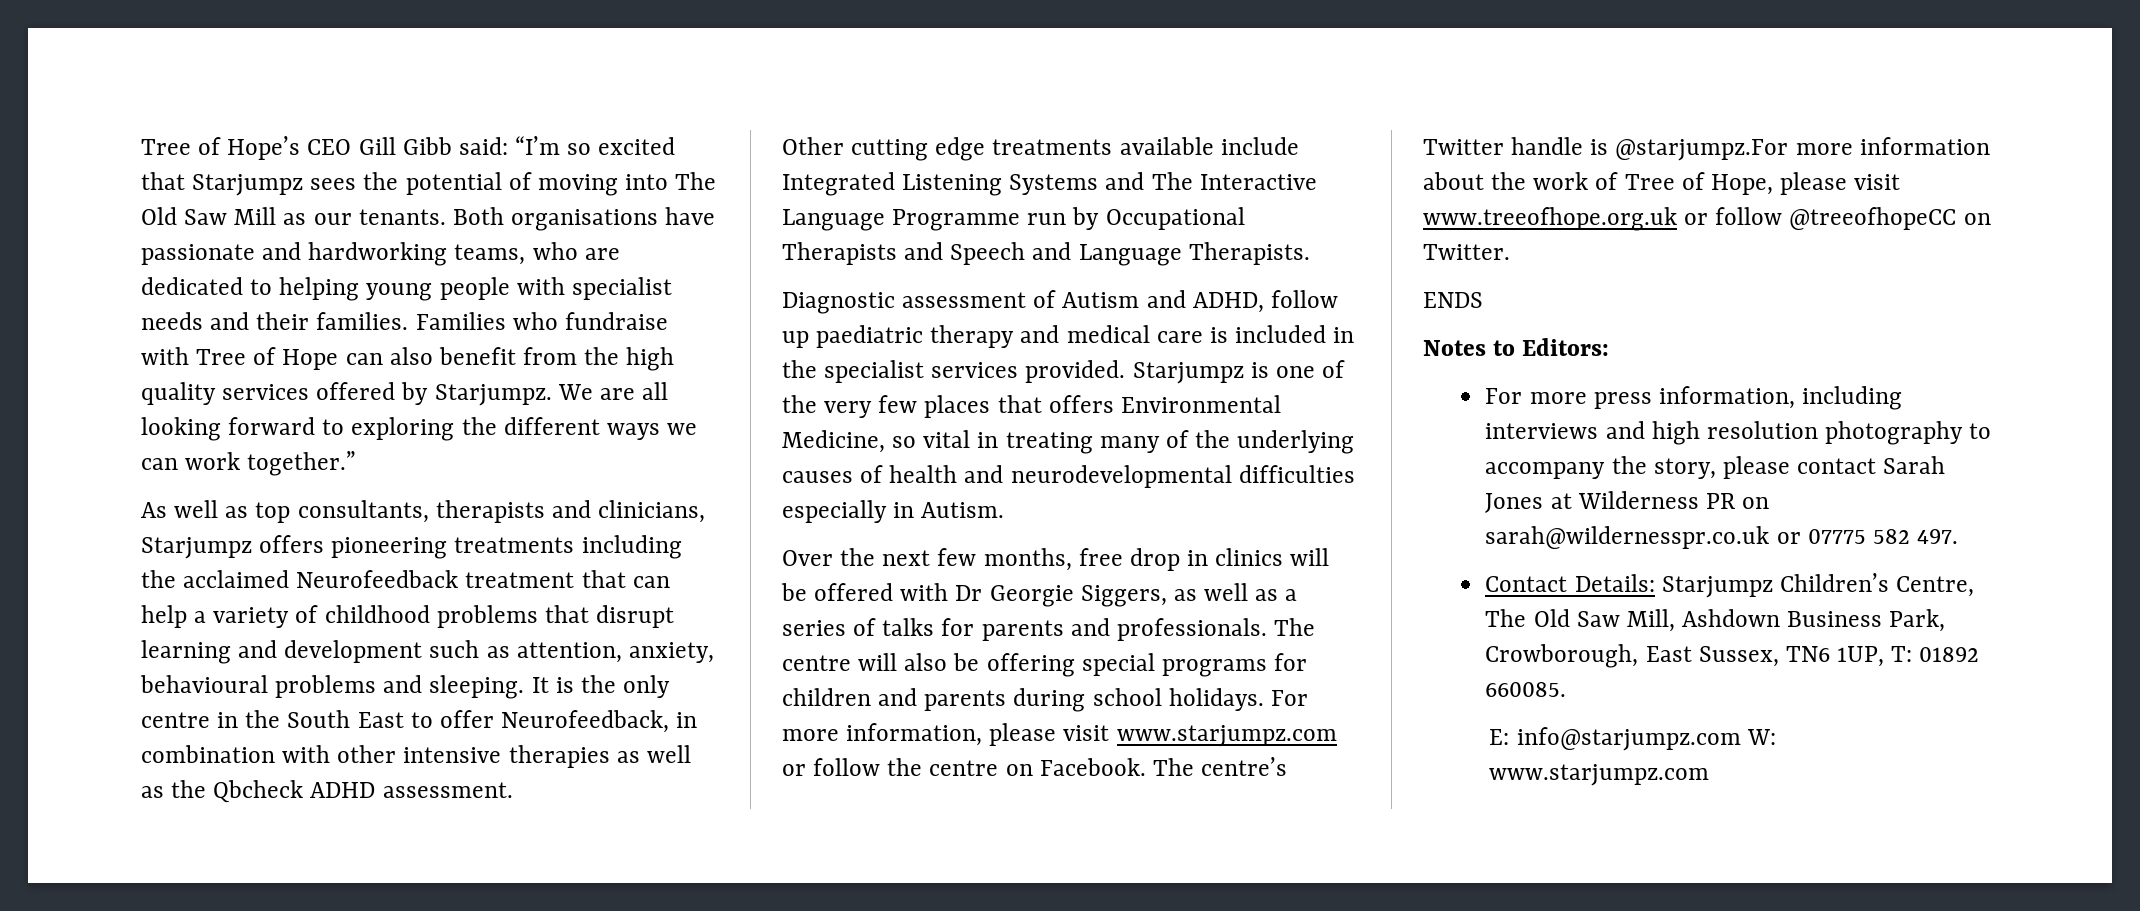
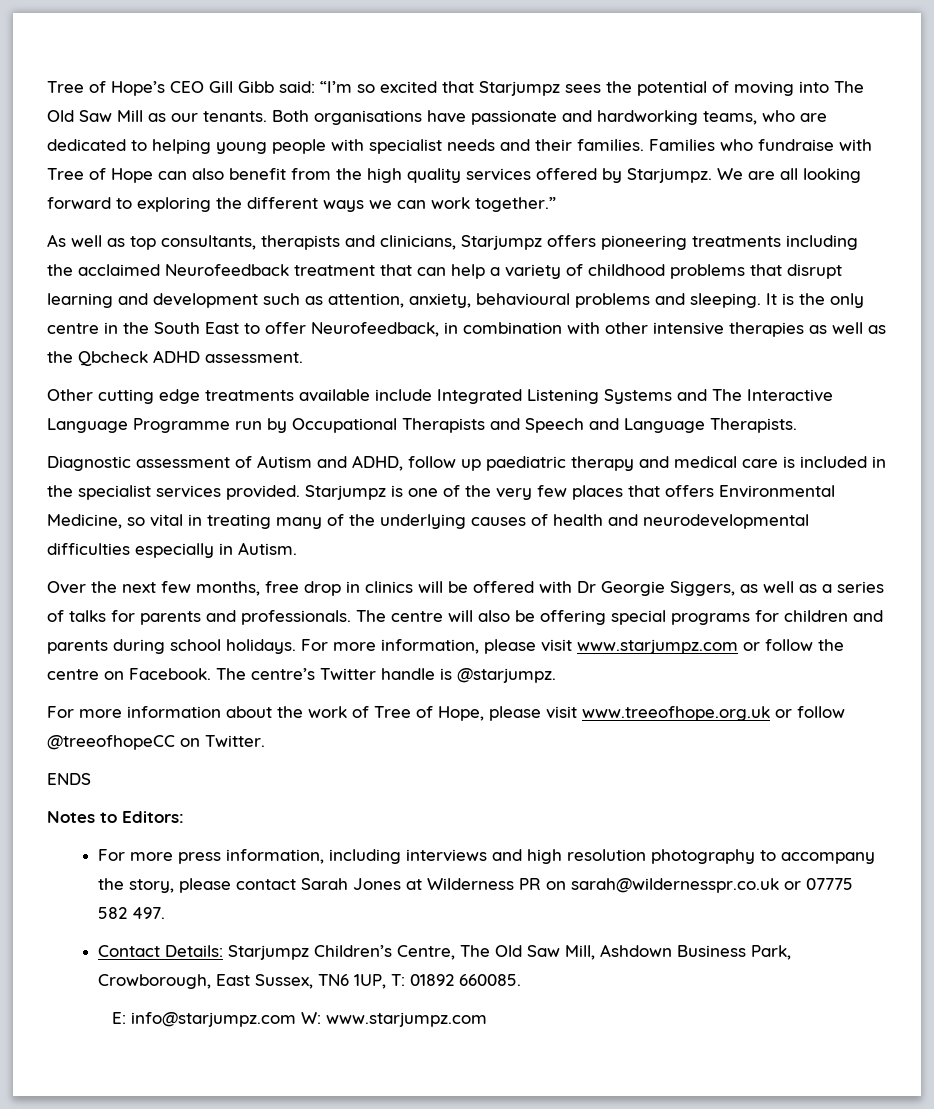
- The centre’s Twitter handle is @starjumpz.For more information about the work of Tree of Hope, please visit www.treeofhope.org.uk or follow @treeofhopeCC on Twitter.
+ The centre’s Twitter handle is @starjumpz.
+ For more information about the work of Tree of Hope, please visit www.treeofhope.org.uk or follow @treeofhopeCC on Twitter.

